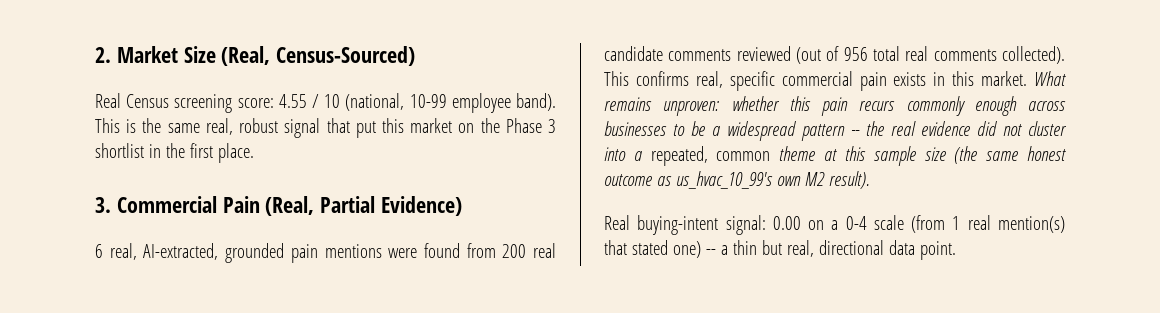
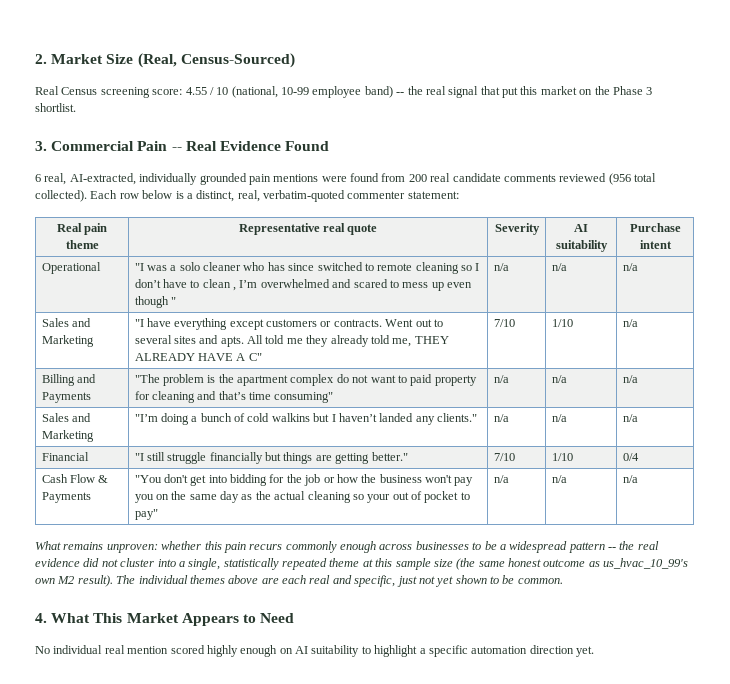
- Real Census screening score: 4.55 / 10 (national, 10-99 employee band). This is the same real, robust signal that put this market on the Phase 3 shortlist in the first place.
+ Real Census screening score: 4.55 / 10 (national, 10-99 employee band) -- the real signal that put this market on the Phase 3 shortlist.
- 3. Commercial Pain (Real, Partial Evidence)
+ 3. Commercial Pain -- Real Evidence Found
- 6 real, AI-extracted, grounded pain mentions were found from 200 real candidate comments reviewed (out of 956 total real comments collected). This confirms real, specific commercial pain exists in this market. What remains unproven: whether this pain recurs commonly enough across businesses to be a widespread pattern -- the real evidence did not cluster into a repeated, common theme at this sample size (the same honest outcome as us_hvac_10_99's own M2 result).
- Real buying-intent signal: 0.00 on a 0-4 scale (from 1 real mention(s) that stated one) -- a thin but real, directional data point.
+ 6 real, AI-extracted, individually grounded pain mentions were found from 200 real candidate comments reviewed (956 total collected). Each row below is a distinct, real, verbatim-quoted commenter statement:
+ Real pain theme | Representative real quote | Severity | AI suitability | Purchase intent
+ Operational | "I was a solo cleaner who has since switched to remote cleaning so I don’t have to clean , I’m overwhelmed and scared to mess up even though " | n/a | n/a | n/a
+ Sales and Marketing | "I have everything except customers or contracts. Went out to several sites and apts. All told me they already told me, THEY ALREADY HAVE A C" | 7/10 | 1/10 | n/a
+ Billing and Payments | "The problem is the apartment complex do not want to paid property for cleaning and that’s time consuming" | n/a | n/a | n/a
+ Sales and Marketing | "I’m doing a bunch of cold walkins but I haven’t landed any clients." | n/a | n/a | n/a
+ Financial | "I still struggle financially but things are getting better." | 7/10 | 1/10 | 0/4
+ Cash Flow & Payments | "You don't get into bidding for the job or how the business won't pay you on the same day as the actual cleaning so your out of pocket to pay" | n/a | n/a | n/a
+ What remains unproven: whether this pain recurs commonly enough across businesses to be a widespread pattern -- the real evidence did not cluster into a single, statistically repeated theme at this sample size (the same honest outcome as us_hvac_10_99's own M2 result). The individual themes above are each real and specific, just not yet shown to be common.
+ 4. What This Market Appears to Need
+ No individual real mention scored highly enough on AI suitability to highlight a specific automation direction yet.

